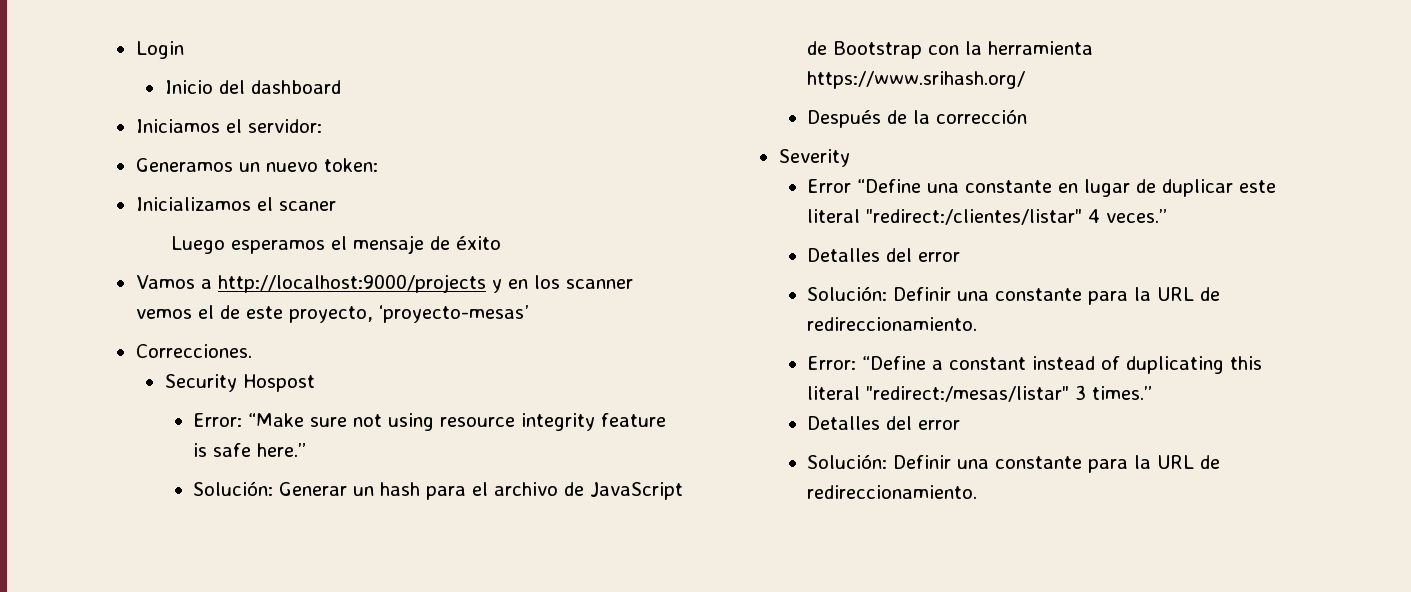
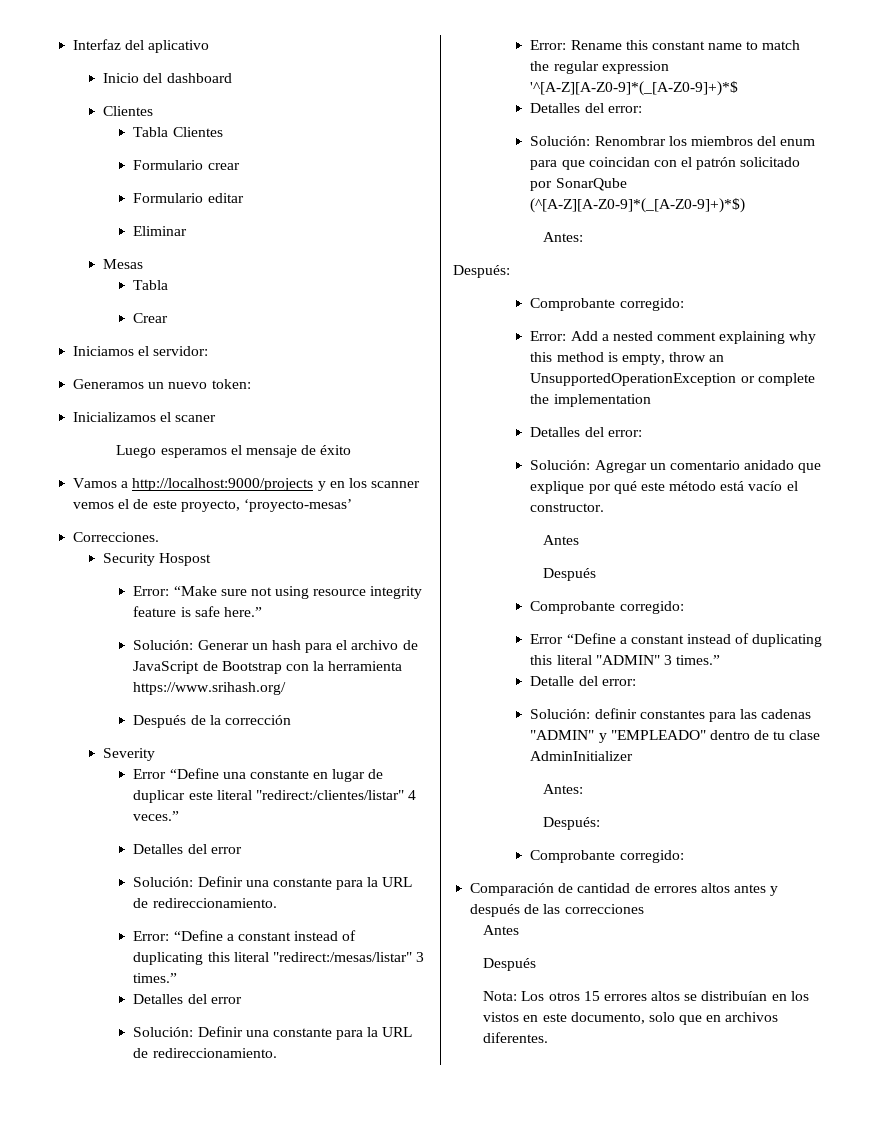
- Login
+ Interfaz del aplicativo
  Inicio del dashboard
+ Clientes
+ Tabla Clientes
+ Formulario crear
+ Formulario editar
+ Eliminar
+ Mesas
+ Tabla
+ Crear
+ Error: Rename this constant name to match the regular expression '^[A-Z][A-Z0-9]*(_[A-Z0-9]+)*$
+ Detalles del error:
+ Solución: Renombrar los miembros del enum para que coincidan con el patrón solicitado por SonarQube (^[A-Z][A-Z0-9]*(_[A-Z0-9]+)*$)
+ Antes:
+ Después:
+ Comprobante corregido:
+ Error: Add a nested comment explaining why this method is empty, throw an UnsupportedOperationException or complete the implementation
+ Detalles del error:
+ Solución: Agregar un comentario anidado que explique por qué este método está vacío el constructor.
+ Antes
+ Después
+ Comprobante corregido:
+ Error “Define a constant instead of duplicating this literal "ADMIN" 3 times.”
+ Detalle del error:
+ Solución: definir constantes para las cadenas "ADMIN" y "EMPLEADO" dentro de tu clase AdminInitializer
+ Antes:
+ Después:
+ Comprobante corregido:
+ Comparación de cantidad de errores altos antes y después de las correcciones
+ Antes
+ Después
+ Nota: Los otros 15 errores altos se distribuían en los vistos en este documento, solo que en archivos diferentes.

